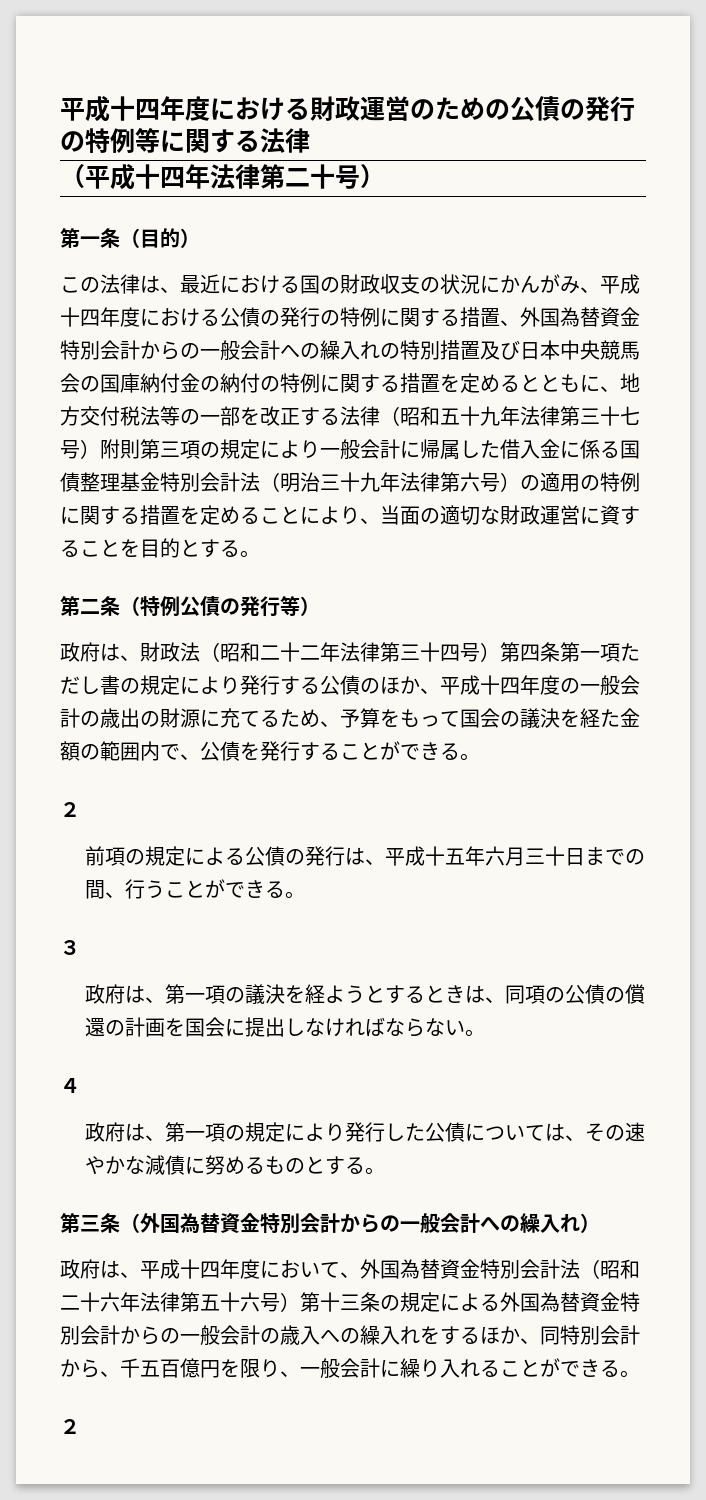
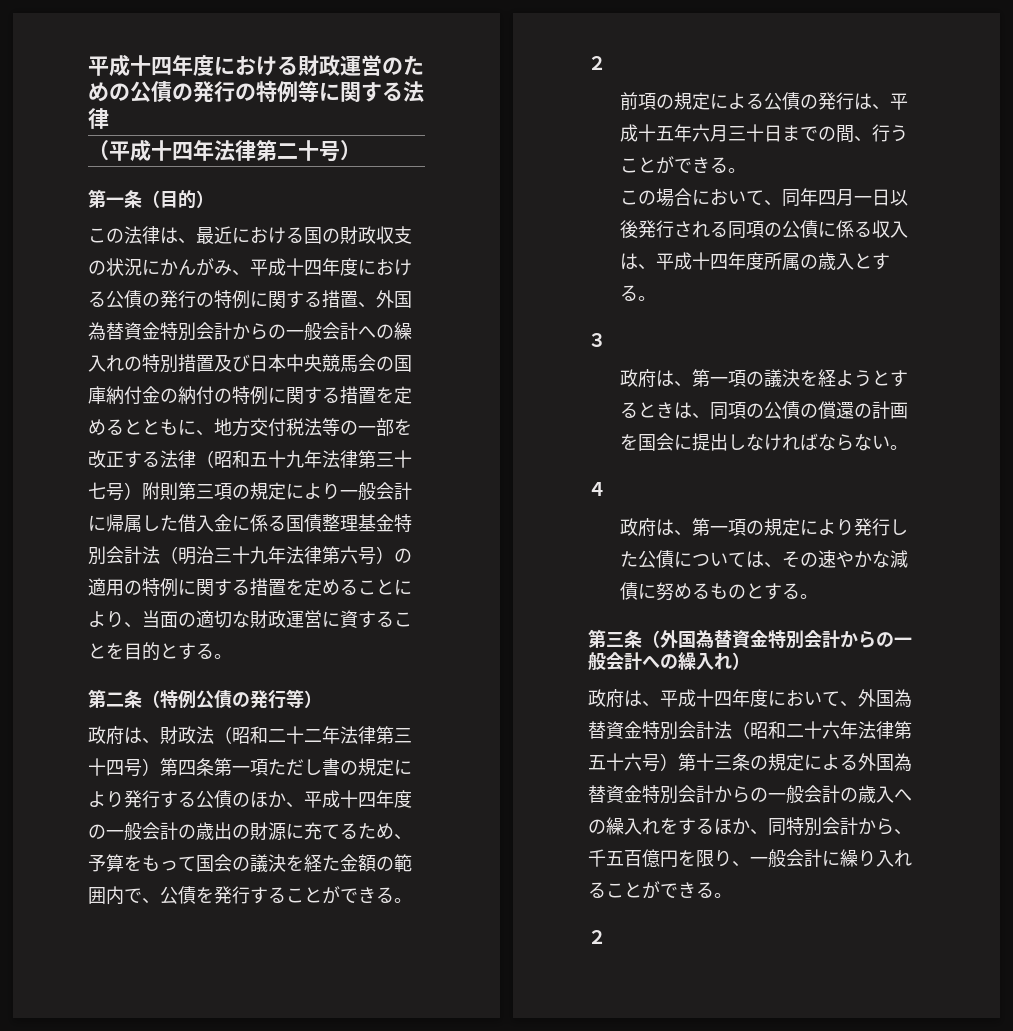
+ この場合において、同年四月一日以後発行される同項の公債に係る収入は、平成十四年度所属の歳入とする。

